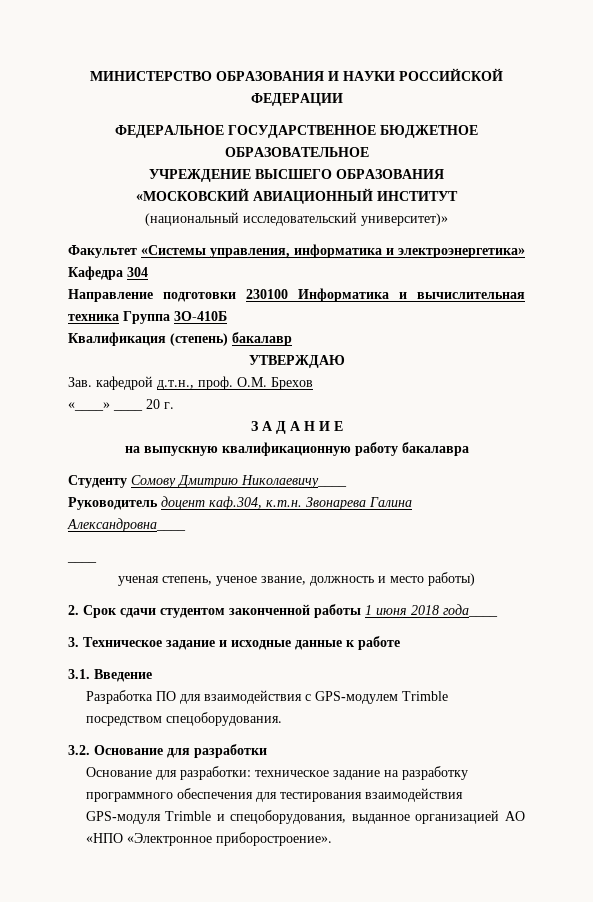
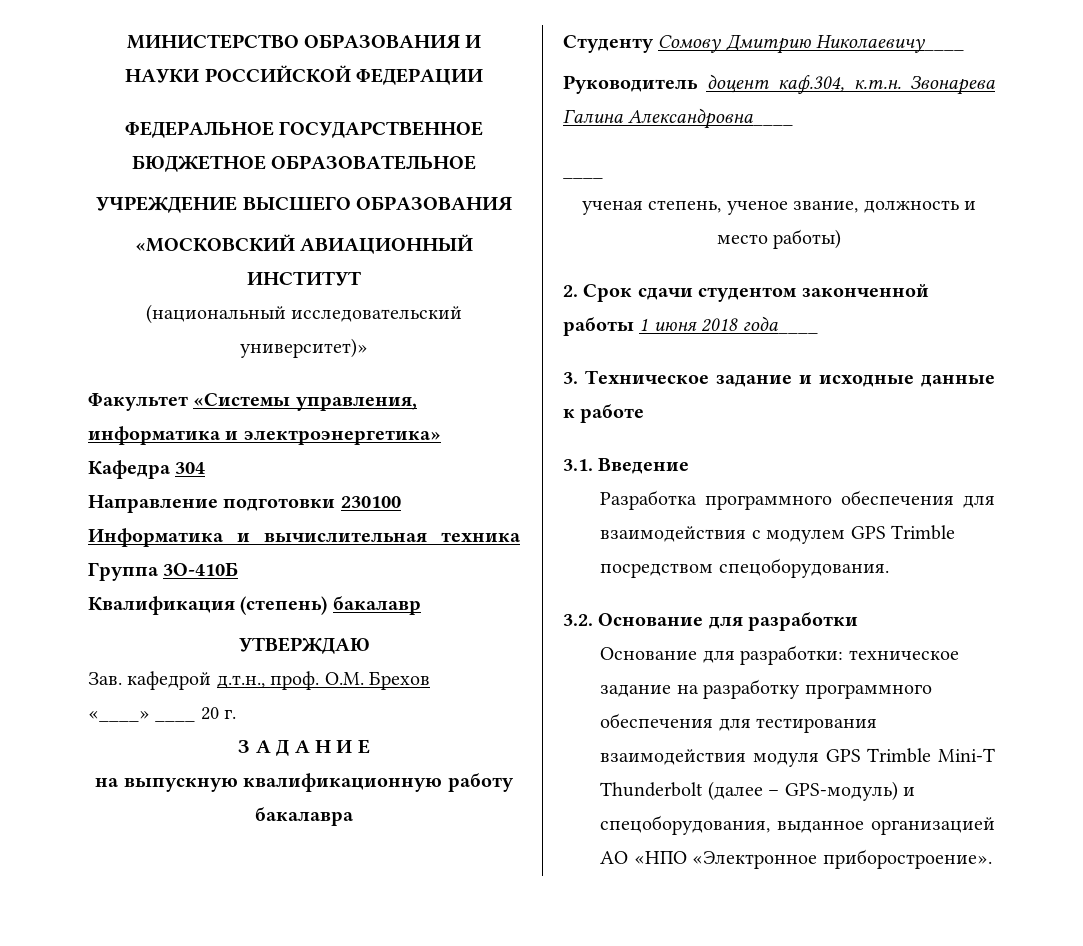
- Разработка ПО для взаимодействия с GPS-модулем Trimble посредством спецоборудования.
+ Разработка программного обеспечения для взаимодействия с модулем GPS Trimble посредством спецоборудования.
- Основание для разработки: техническое задание на разработку программного обеспечения для тестирования взаимодействия GPS-модуля Trimble и спецоборудования, выданное организацией АО «НПО «Электронное приборостроение».
+ Основание для разработки: техническое задание на разработку программного обеспечения для тестирования взаимодействия модуля GPS Trimble Mini-T Thunderbolt (далее – GPS-модуль) и спецоборудования, выданное организацией АО «НПО «Электронное приборостроение».

